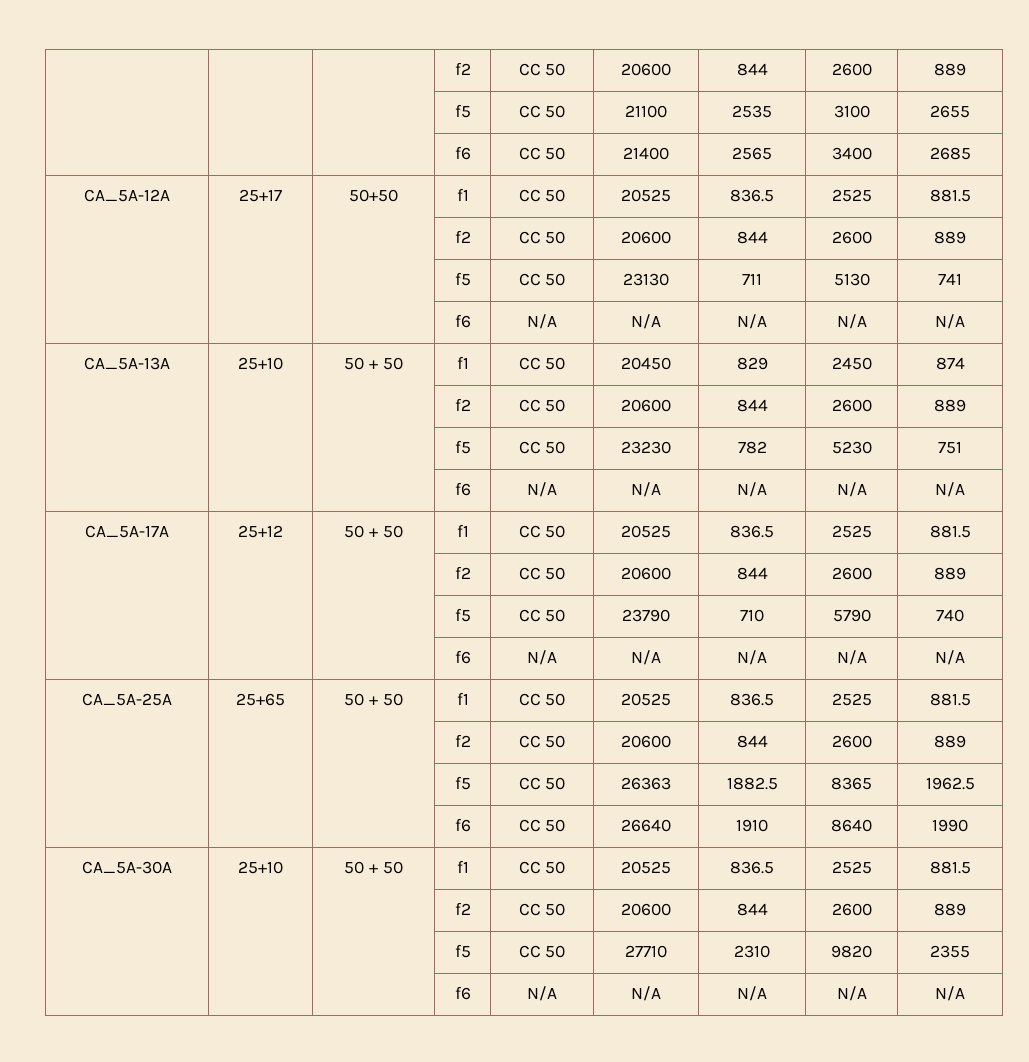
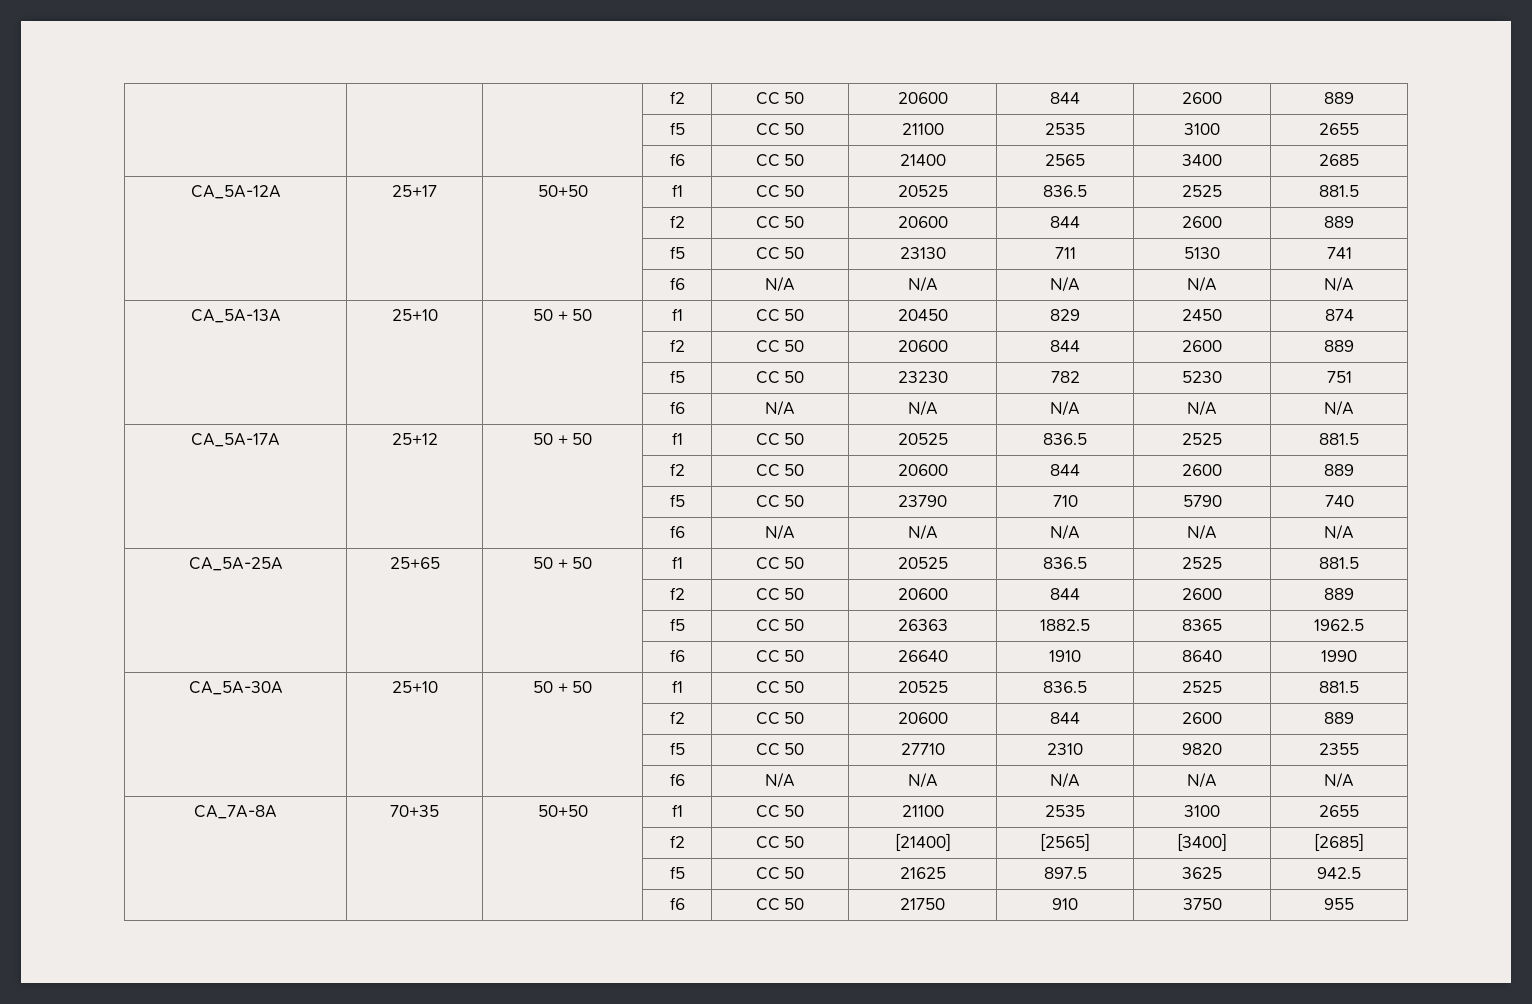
+ CA_7A-8A | 70+35 | 50+50 | f1 | CC 50 | 21100 | 2535 | 3100 | 2655
+ | | | f2 | CC 50 | [21400] | [2565] | [3400] | [2685]
+ | | | f5 | CC 50 | 21625 | 897.5 | 3625 | 942.5
+ | | | f6 | CC 50 | 21750 | 910 | 3750 | 955

